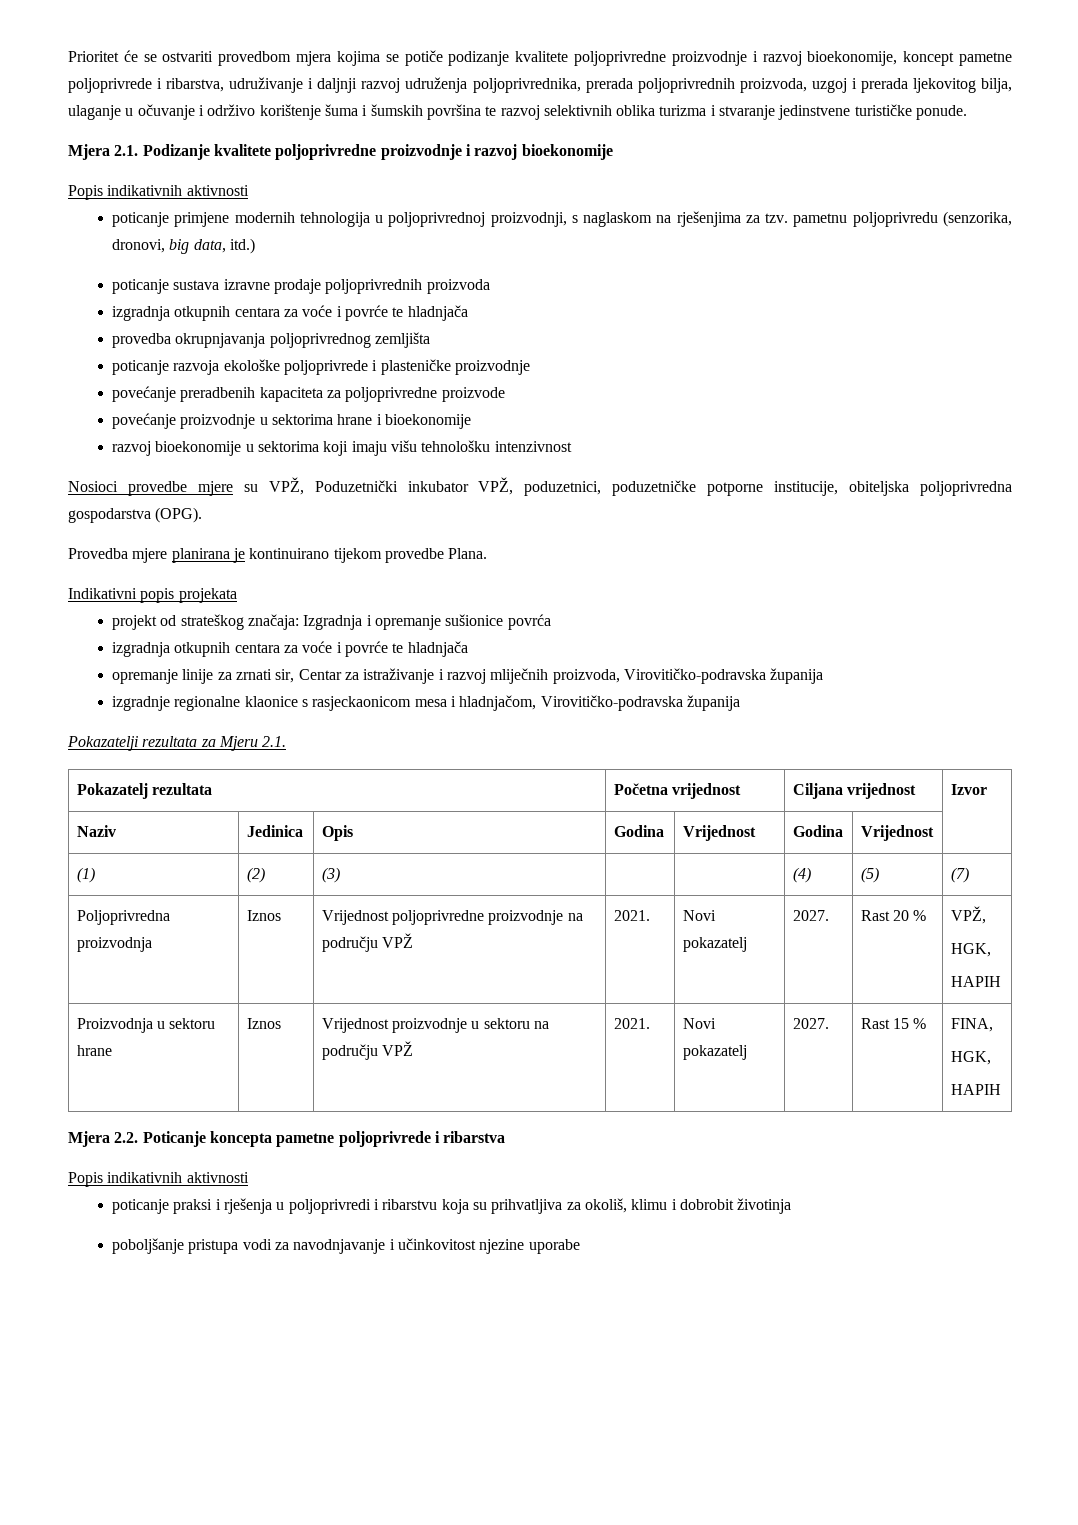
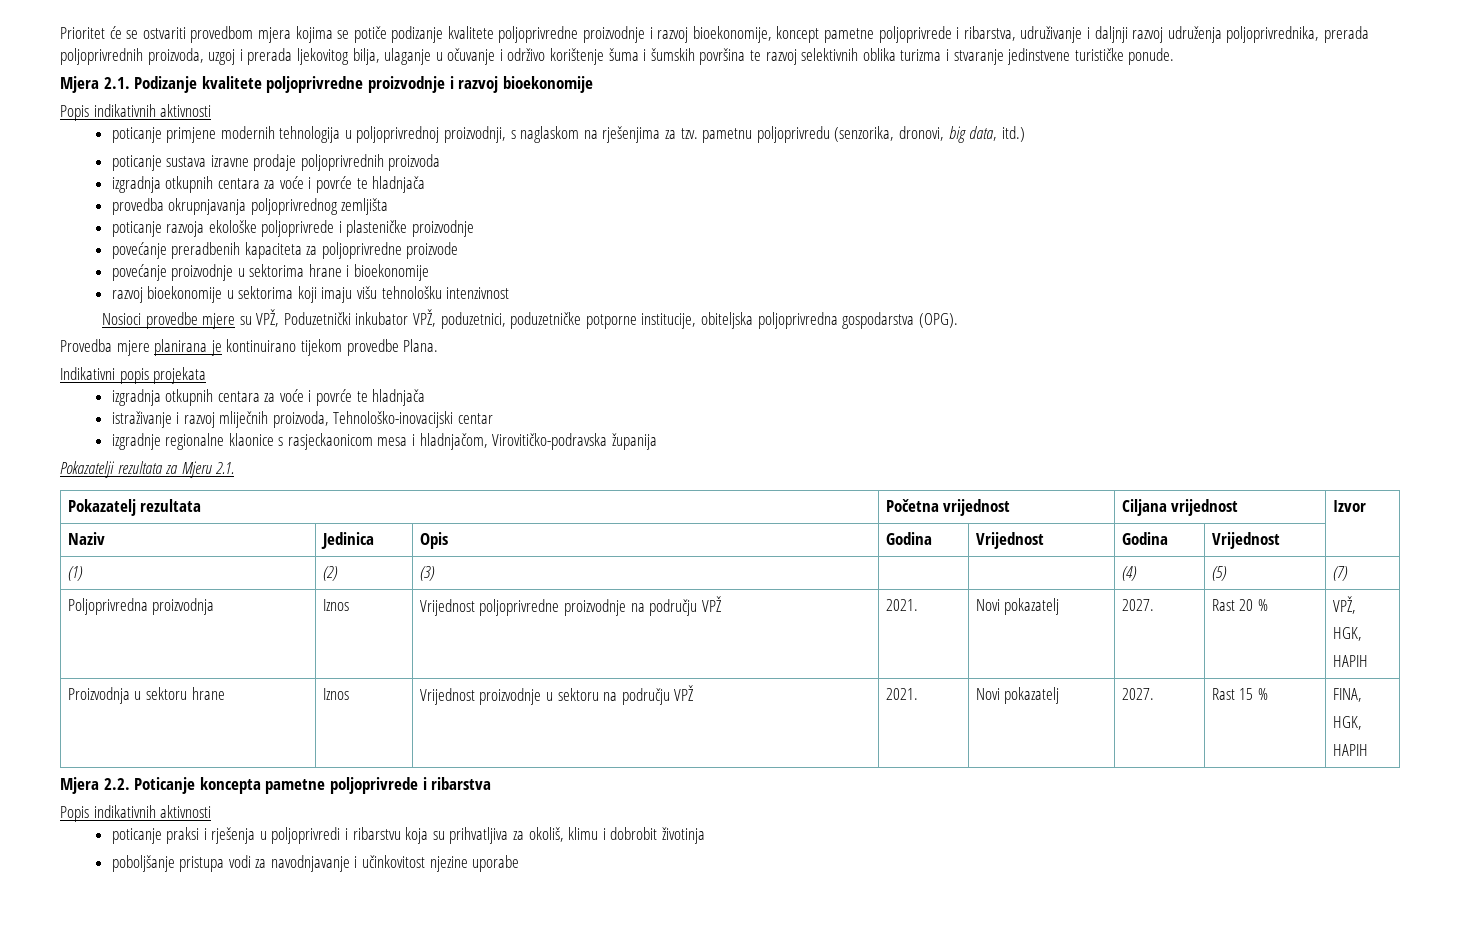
  Indikativni popis projekata
- projekt od strateškog značaja: Izgradnja i opremanje sušionice povrća
  izgradnja otkupnih centara za voće i povrće te hladnjača
- opremanje linije za zrnati sir, Centar za istraživanje i razvoj mliječnih proizvoda, Virovitičko-podravska županija
+ istraživanje i razvoj mliječnih proizvoda, Tehnološko-inovacijski centar

